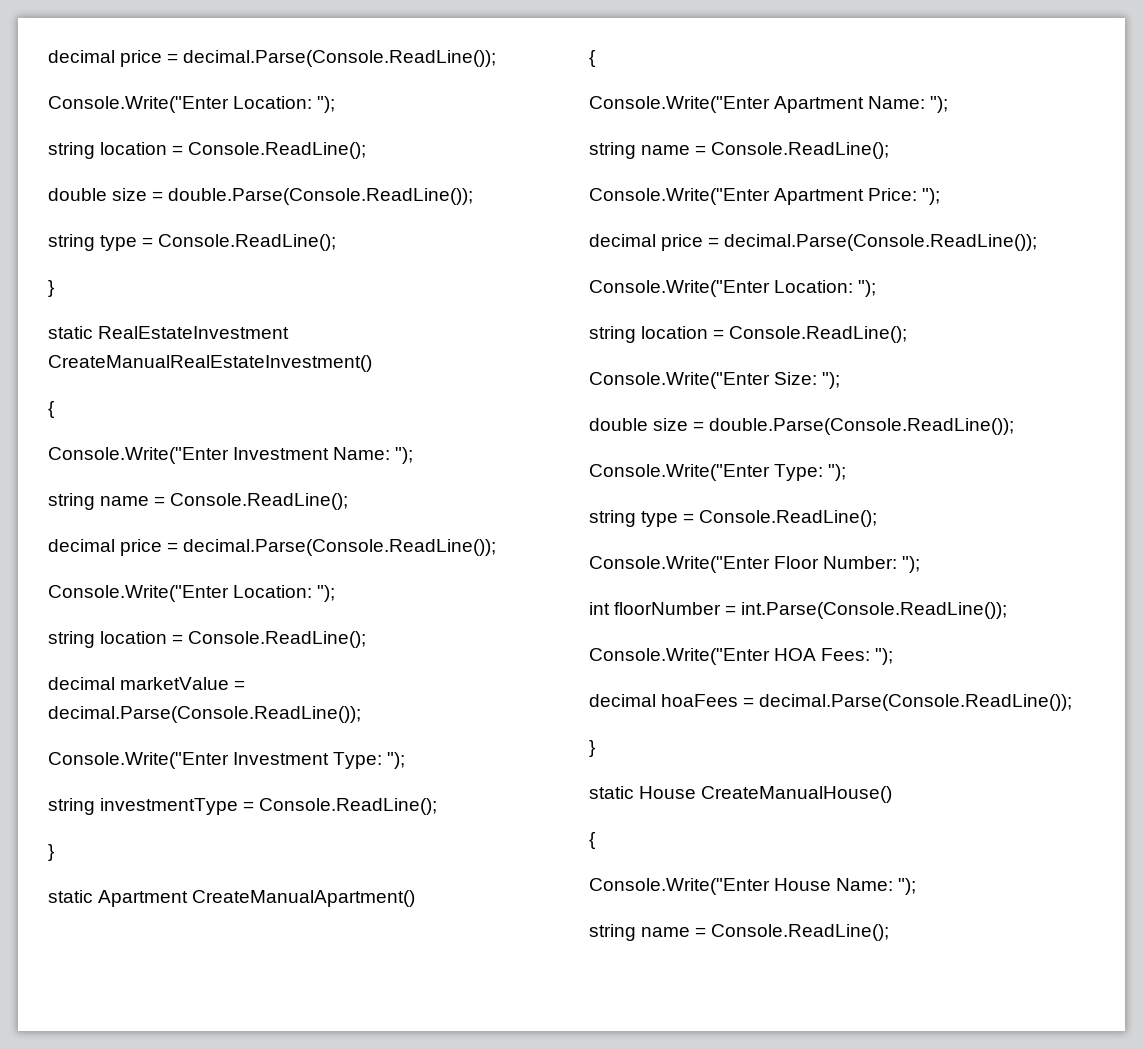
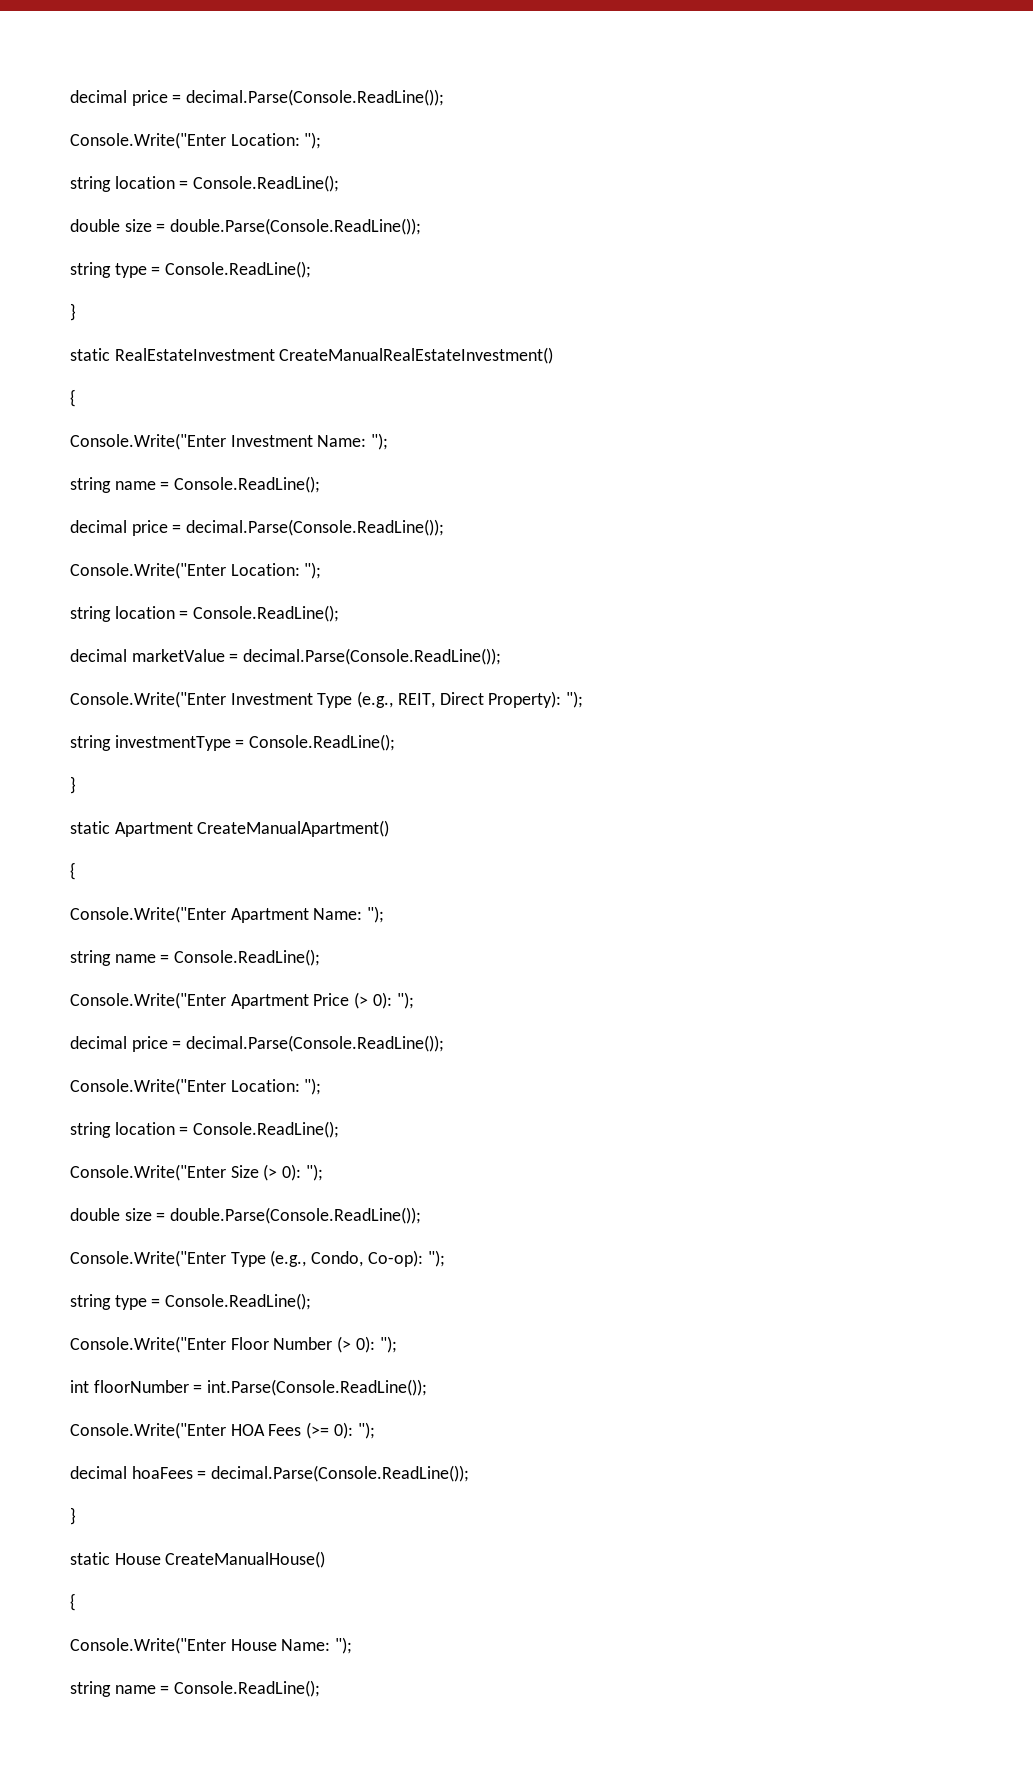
- Console.Write("Enter Investment Type: ");
+ Console.Write("Enter Investment Type (e.g., REIT, Direct Property): ");
- Console.Write("Enter Apartment Price: ");
+ Console.Write("Enter Apartment Price (> 0): ");
- Console.Write("Enter Size: ");
+ Console.Write("Enter Size (> 0): ");
- Console.Write("Enter Type: ");
+ Console.Write("Enter Type (e.g., Condo, Co-op): ");
- Console.Write("Enter Floor Number: ");
+ Console.Write("Enter Floor Number (> 0): ");
- Console.Write("Enter HOA Fees: ");
+ Console.Write("Enter HOA Fees (>= 0): ");

